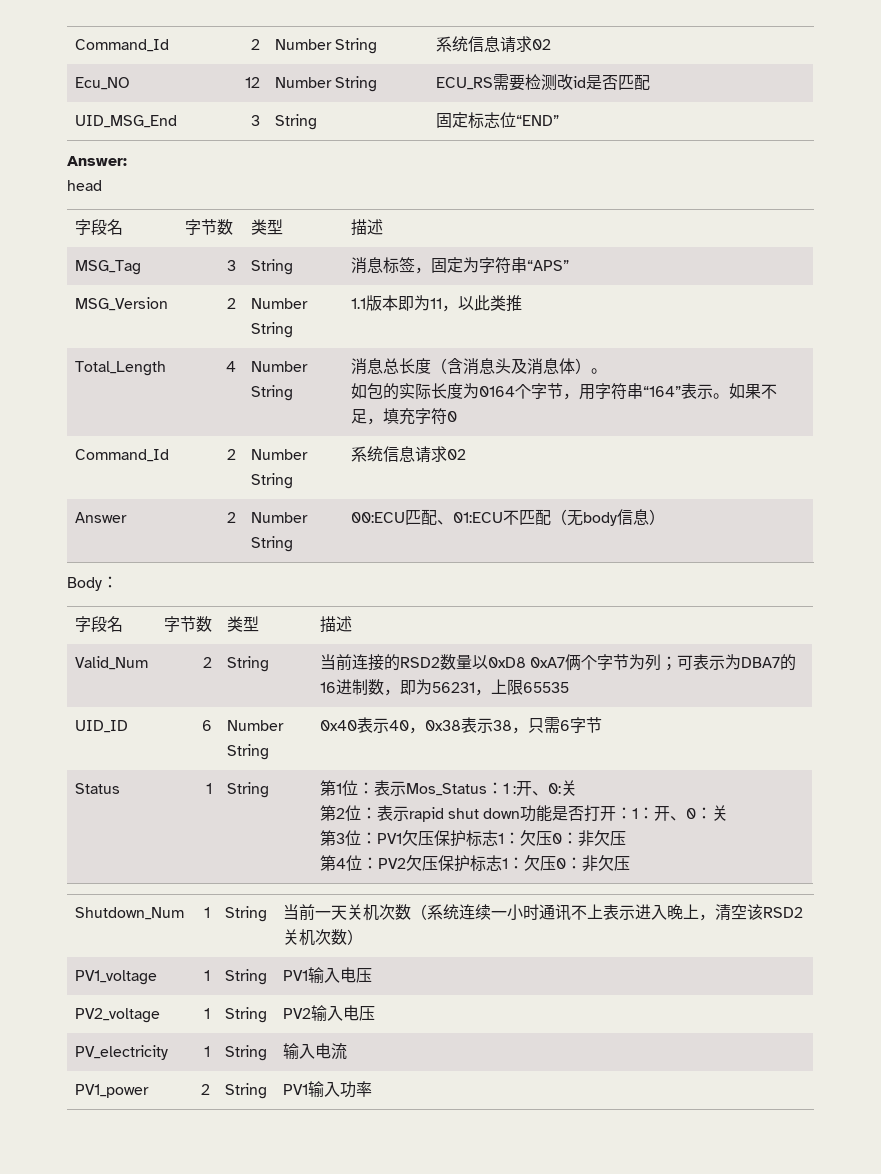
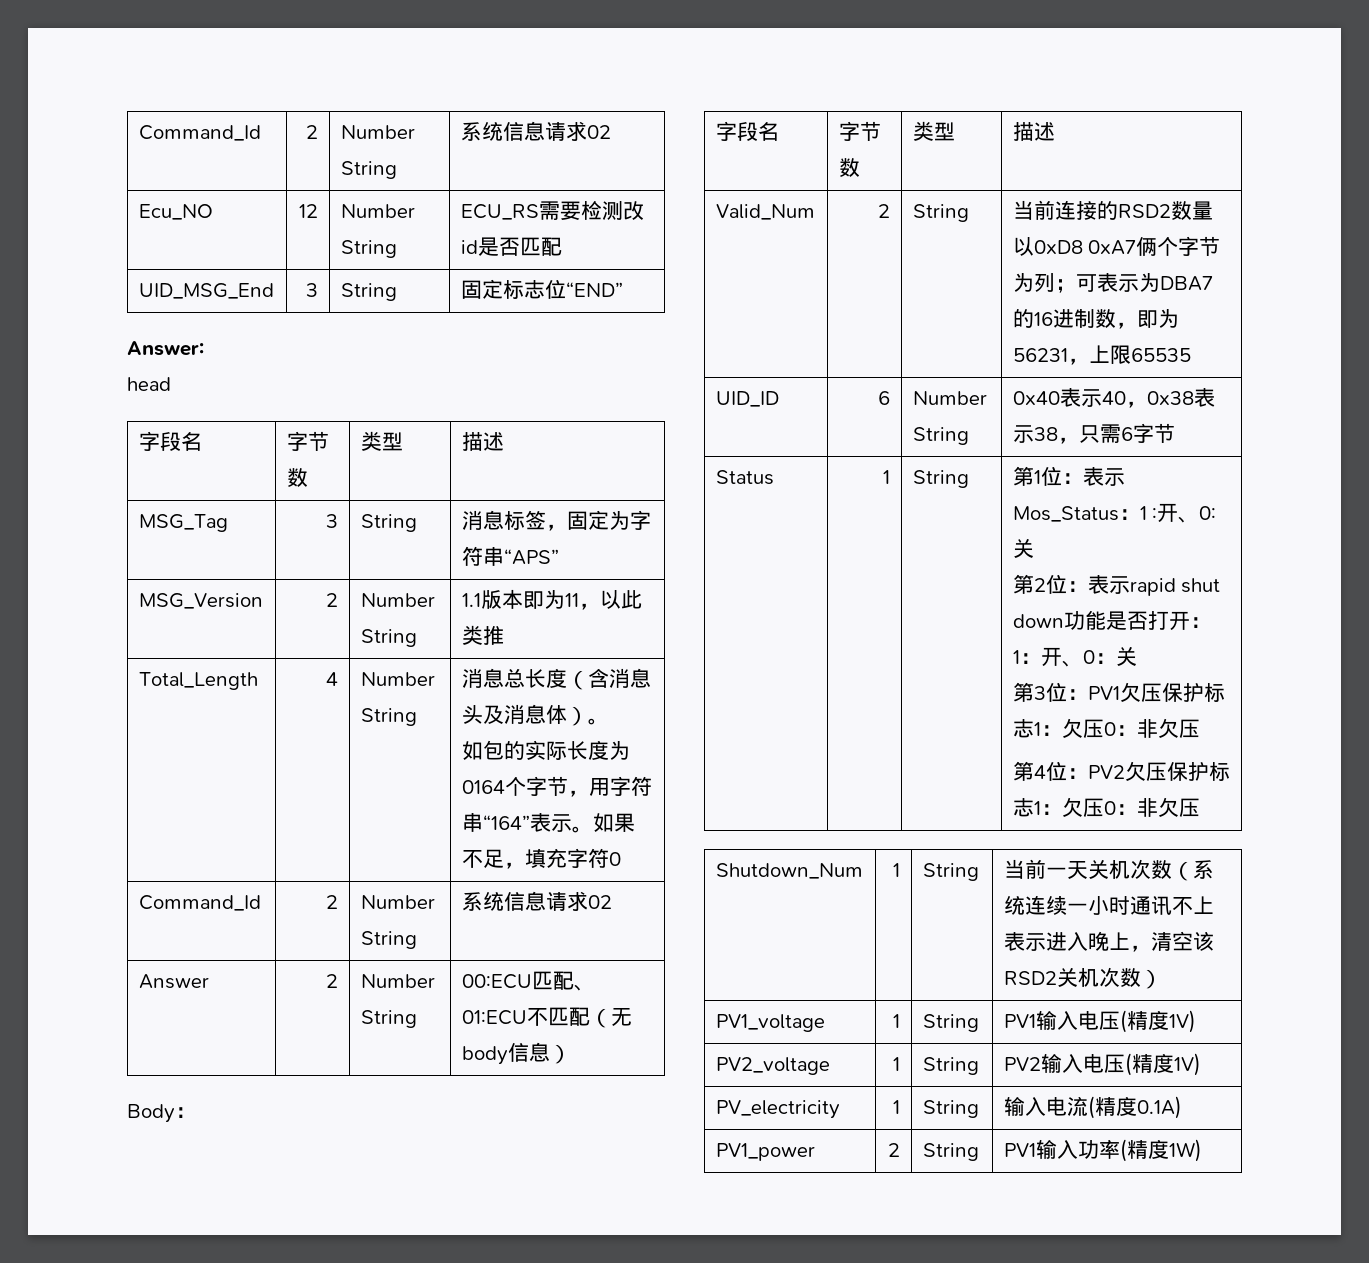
- PV1_voltage | 1 | String | PV1输入电压
+ PV1_voltage | 1 | String | PV1输入电压(精度1V)
- PV2_voltage | 1 | String | PV2输入电压
+ PV2_voltage | 1 | String | PV2输入电压(精度1V)
- PV_electricity | 1 | String | 输入电流
+ PV_electricity | 1 | String | 输入电流(精度0.1A)
- PV1_power | 2 | String | PV1输入功率
+ PV1_power | 2 | String | PV1输入功率(精度1W)

